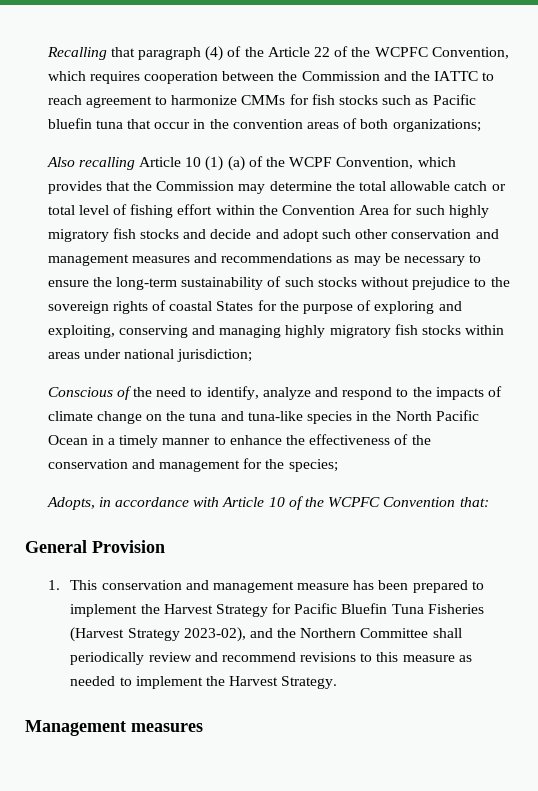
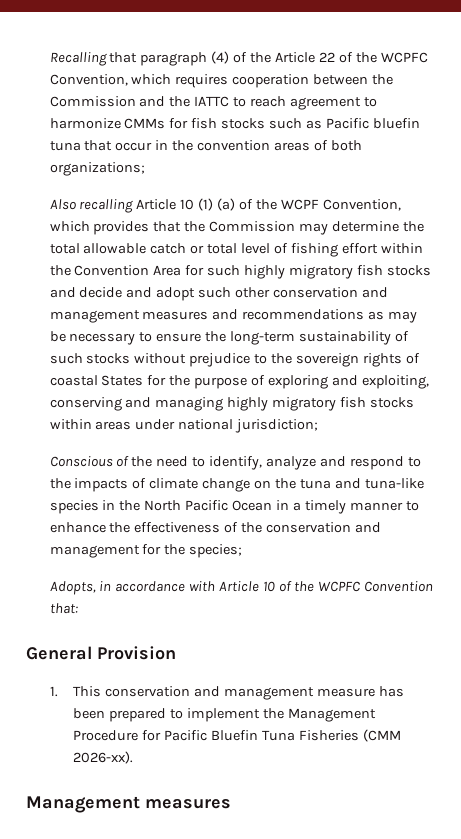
- 1. This conservation and management measure has been prepared to implement the Harvest Strategy for Pacific Bluefin Tuna Fisheries (Harvest Strategy 2023-02), and the Northern Committee shall periodically review and recommend revisions to this measure as needed to implement the Harvest Strategy.
+ 1. This conservation and management measure has been prepared to implement the Management Procedure for Pacific Bluefin Tuna Fisheries (CMM 2026-xx).

